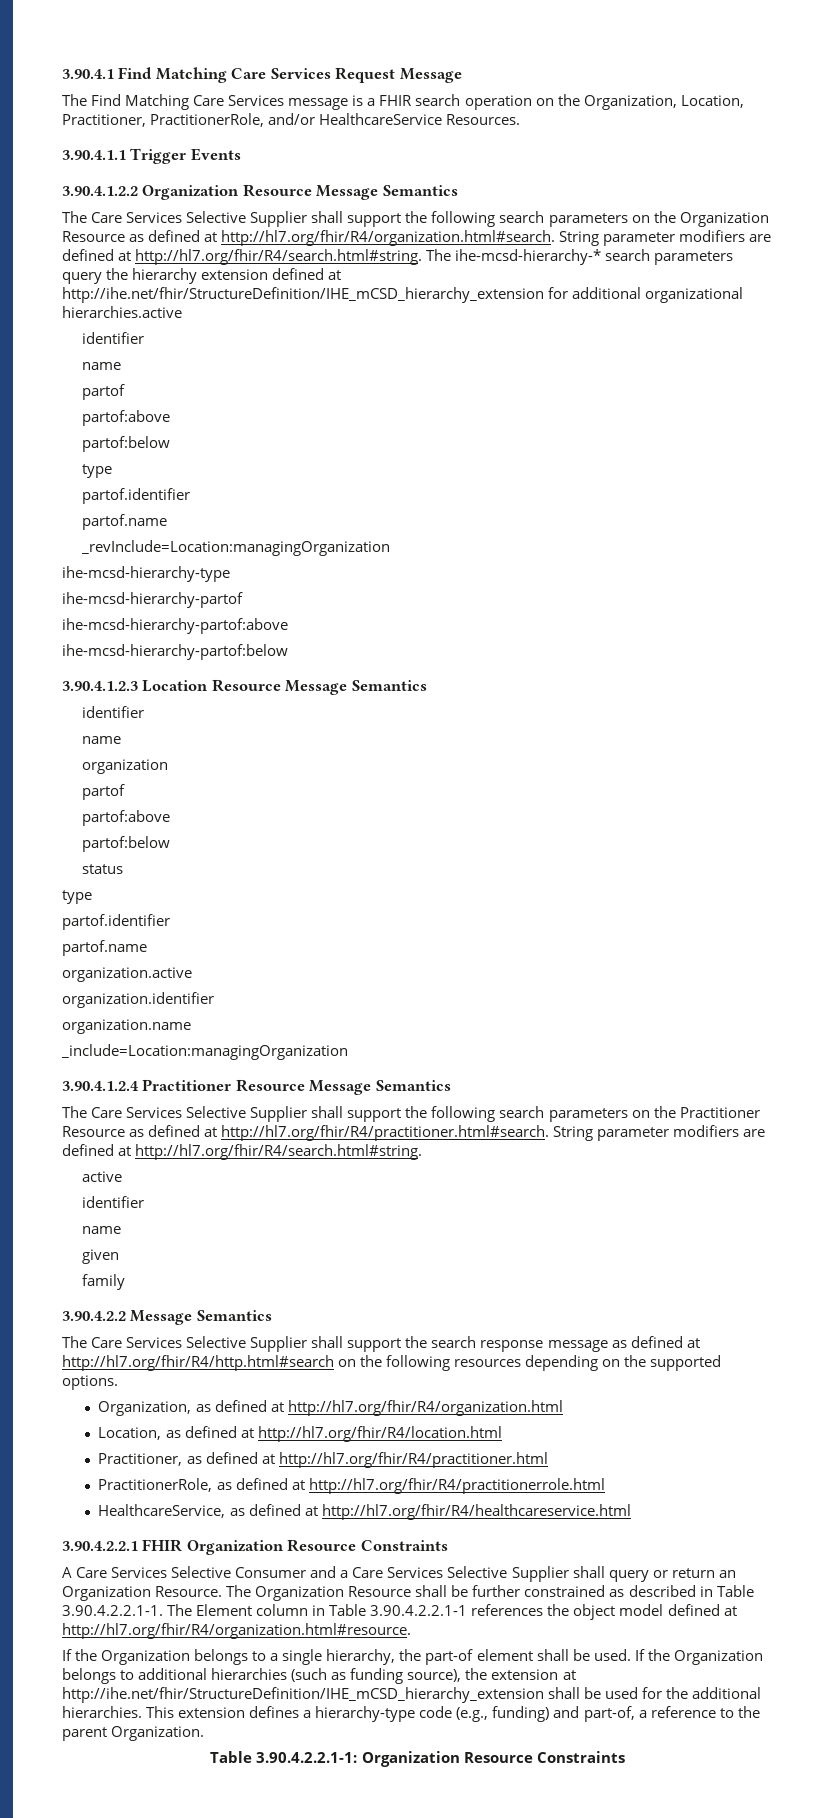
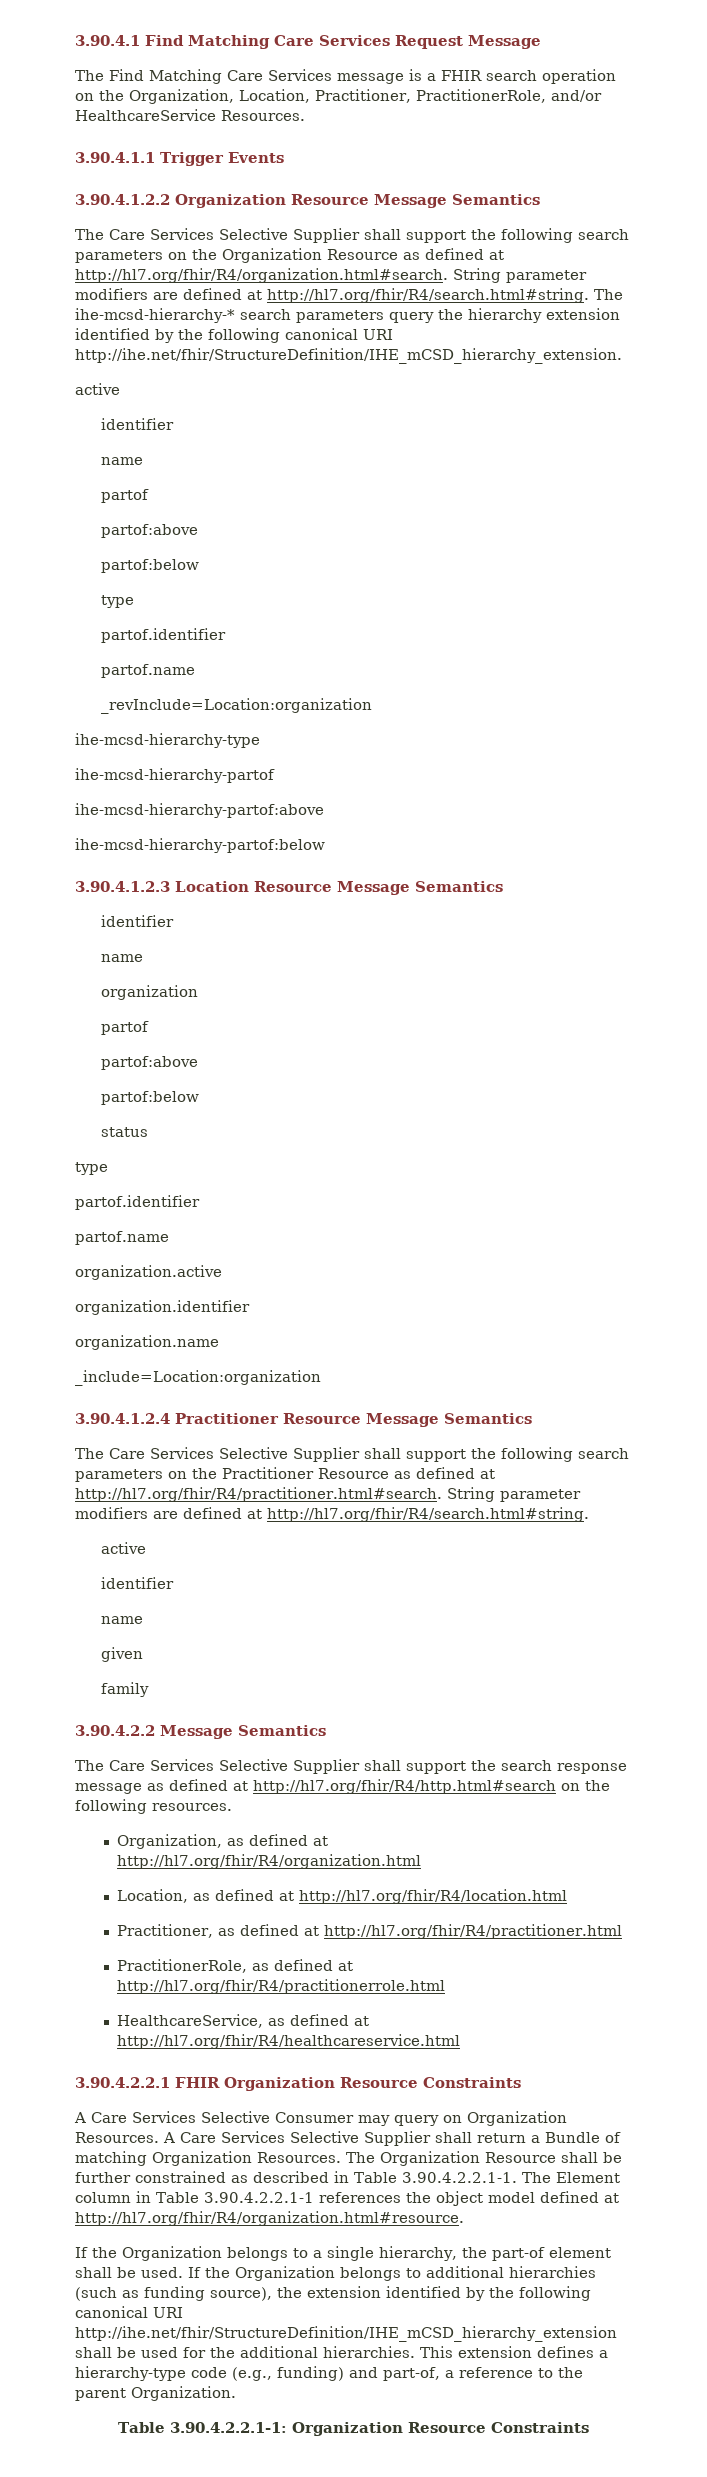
- The Care Services Selective Supplier shall support the following search parameters on the Organization Resource as defined at http://hl7.org/fhir/R4/organization.html#search. String parameter modifiers are defined at http://hl7.org/fhir/R4/search.html#string. The ihe-mcsd-hierarchy-* search parameters query the hierarchy extension defined at http://ihe.net/fhir/StructureDefinition/IHE_mCSD_hierarchy_extension for additional organizational hierarchies.active
+ The Care Services Selective Supplier shall support the following search parameters on the Organization Resource as defined at http://hl7.org/fhir/R4/organization.html#search. String parameter modifiers are defined at http://hl7.org/fhir/R4/search.html#string. The ihe-mcsd-hierarchy-* search parameters query the hierarchy extension identified by the following canonical URI http://ihe.net/fhir/StructureDefinition/IHE_mCSD_hierarchy_extension.
+ active
- _revInclude=Location:managingOrganization
+ _revInclude=Location:organization
- _include=Location:managingOrganization
+ _include=Location:organization
- The Care Services Selective Supplier shall support the search response message as defined at http://hl7.org/fhir/R4/http.html#search on the following resources depending on the supported options.
+ The Care Services Selective Supplier shall support the search response message as defined at http://hl7.org/fhir/R4/http.html#search on the following resources.
- A Care Services Selective Consumer and a Care Services Selective Supplier shall query or return an Organization Resource.
+ A Care Services Selective Consumer may query on Organization Resources. A Care Services Selective Supplier shall return a Bundle of matching Organization Resources.
- If the Organization belongs to additional hierarchies (such as funding source), the extension at http://ihe.net/fhir/StructureDefinition/IHE_mCSD_hierarchy_extension shall be used for the additional hierarchies.
+ If the Organization belongs to additional hierarchies (such as funding source), the extension identified by the following canonical URI http://ihe.net/fhir/StructureDefinition/IHE_mCSD_hierarchy_extension shall be used for the additional hierarchies.

